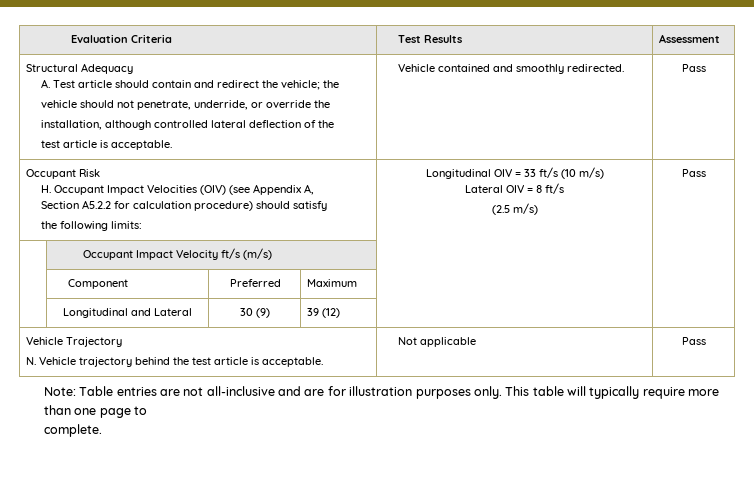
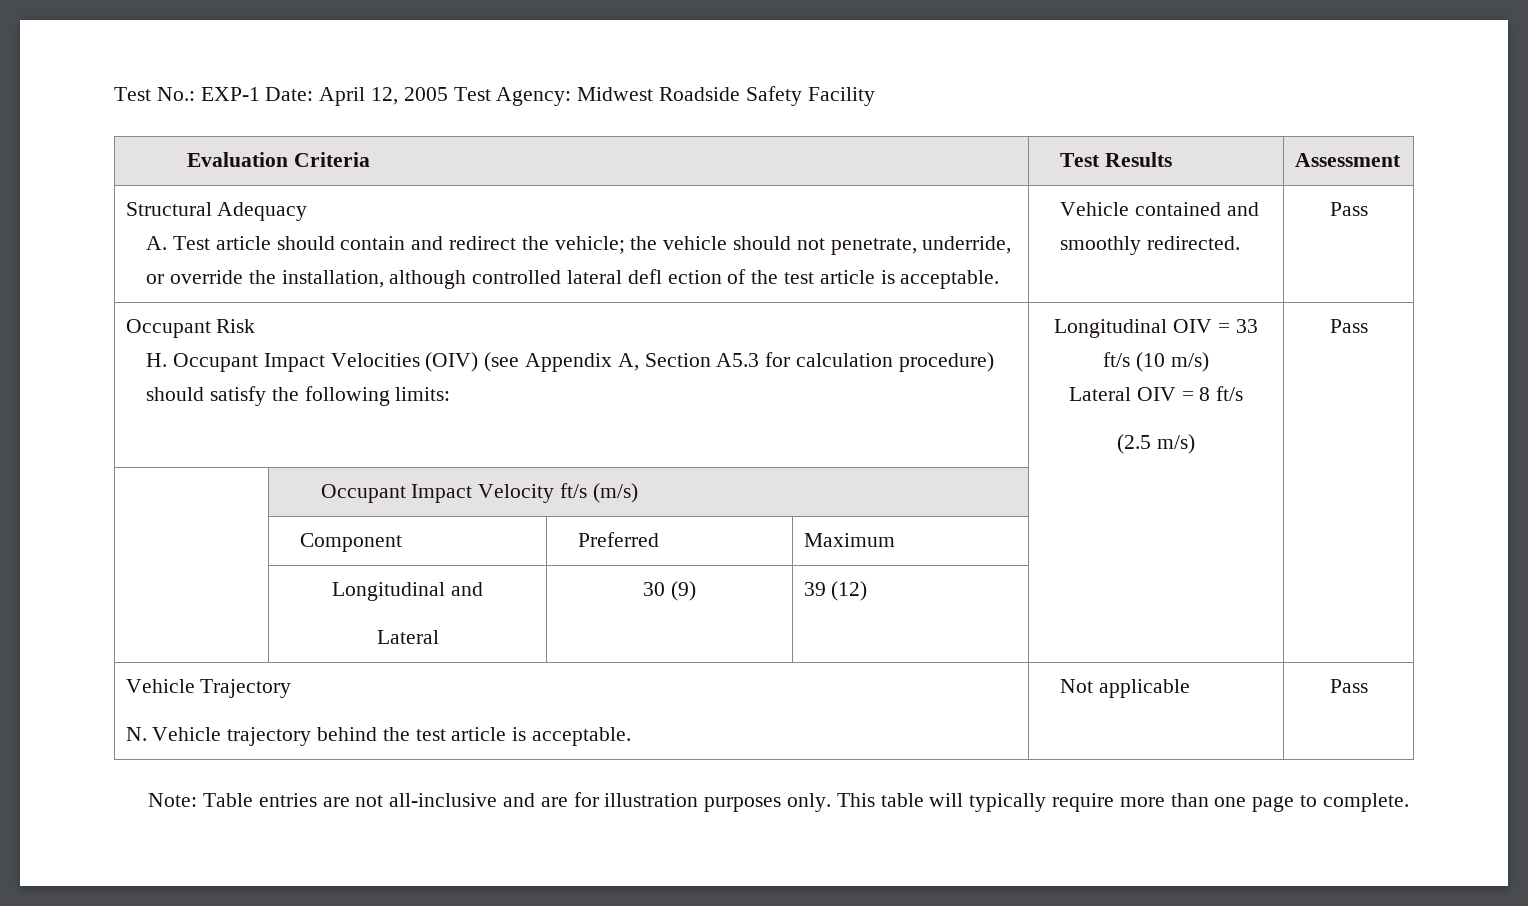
+ Test No.: EXP-1 Date: April 12, 2005 Test Agency: Midwest Roadside Safety Facility
  Structural Adequacy
- A. Test article should contain and redirect the vehicle; the
- vehicle should not penetrate, underride, or override the
- installation, although controlled lateral deflection of the
- test article is acceptable. | Vehicle contained and smoothly redirected. | Pass
+ A. Test article should contain and redirect the vehicle; the vehicle should not penetrate, underride, or override the installation, although controlled lateral defl ection of the test article is acceptable. | Vehicle contained and smoothly redirected. | Pass
  Occupant Risk
- H. Occupant Impact Velocities (OIV) (see Appendix A,
- Section A5.2.2 for calculation procedure) should satisfy
- the following limits: | Longitudinal OIV = 33 ft/s (10 m/s)
+ H. Occupant Impact Velocities (OIV) (see Appendix A, Section A5.3 for calculation procedure) should satisfy the following limits: | Longitudinal OIV = 33 ft/s (10 m/s)
- | Longitudinal and Lateral | 30 (9) | 39 (12) | |
+ | Longitudinal and
+ Lateral | 30 (9) | 39 (12) | |
- This table will typically require more than one page to
- complete.
+ This table will typically require more than one page to complete.

